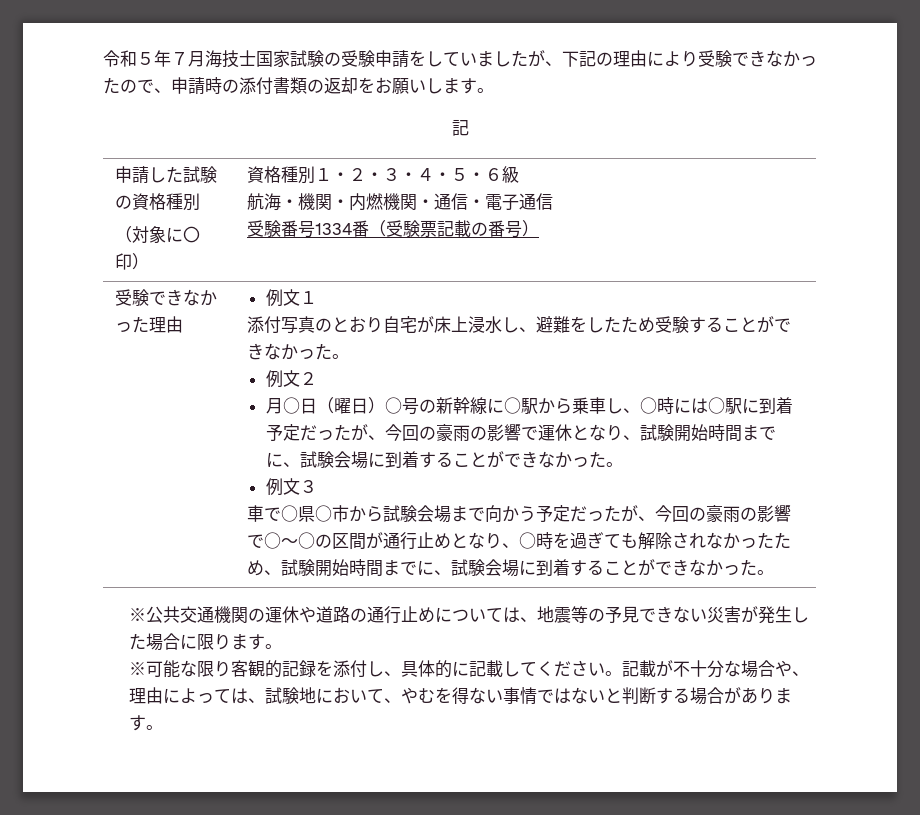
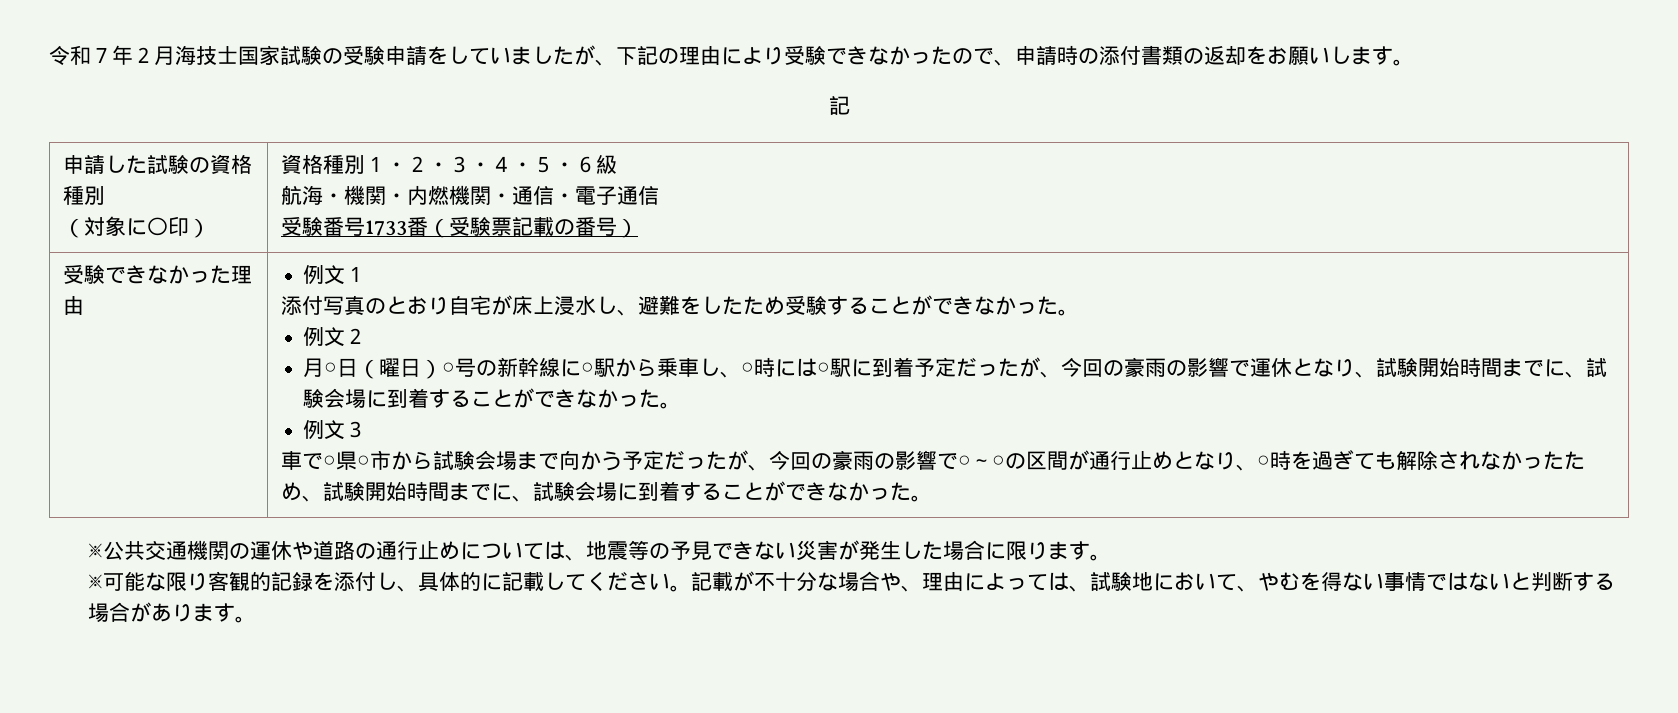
- 令和５年７月海技士国家試験の受験申請をしていましたが、下記の理由により受験できなかったので、申請時の添付書類の返却をお願いします。
+ 令和７年２月海技士国家試験の受験申請をしていましたが、下記の理由により受験できなかったので、申請時の添付書類の返却をお願いします。
  申請した試験の資格種別
  （対象に〇印） | 資格種別１・２・３・４・５・６級
  航海・機関・内燃機関・通信・電子通信
- 受験番号1334番（受験票記載の番号）
+ 受験番号1733番（受験票記載の番号）

